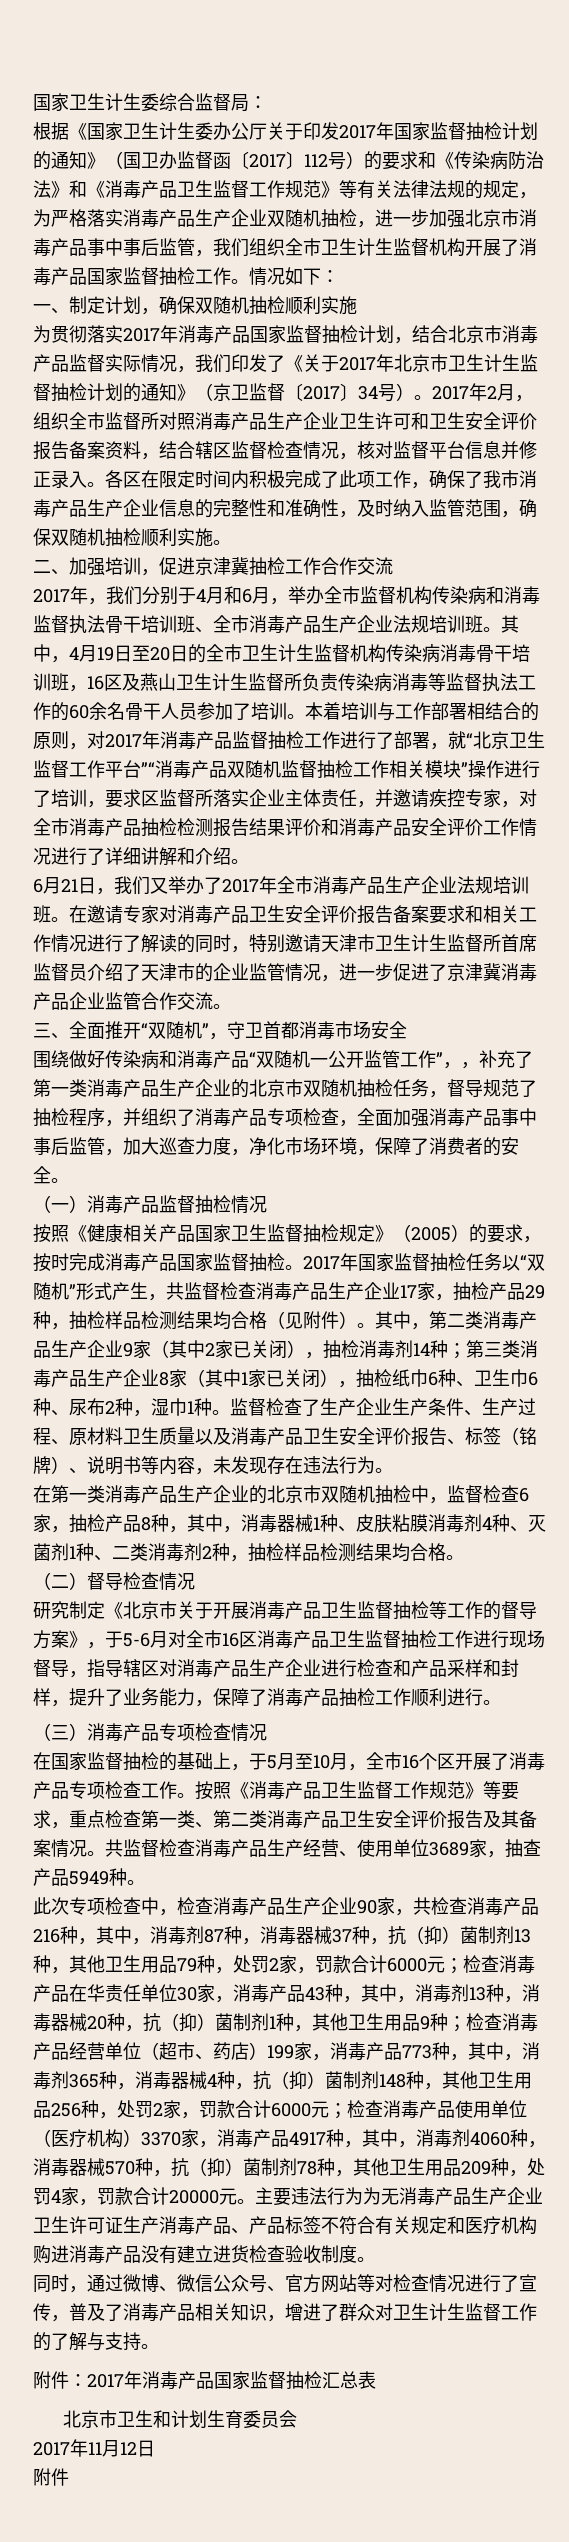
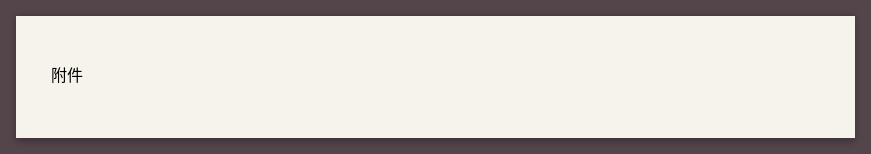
- 国家卫生计生委综合监督局：
- 根据《国家卫生计生委办公厅关于印发2017年国家监督抽检计划的通知》（国卫办监督函〔2017〕112号）的要求和《传染病防治法》和《消毒产品卫生监督工作规范》等有关法律法规的规定，为严格落实消毒产品生产企业双随机抽检，进一步加强北京市消毒产品事中事后监管，我们组织全市卫生计生监督机构开展了消毒产品国家监督抽检工作。情况如下：
- 一、制定计划，确保双随机抽检顺利实施
- 为贯彻落实2017年消毒产品国家监督抽检计划，结合北京市消毒产品监督实际情况，我们印发了《关于2017年北京市卫生计生监督抽检计划的通知》（京卫监督〔2017〕34号）。2017年2月，组织全市监督所对照消毒产品生产企业卫生许可和卫生安全评价报告备案资料，结合辖区监督检查情况，核对监督平台信息并修正录入。各区在限定时间内积极完成了此项工作，确保了我市消毒产品生产企业信息的完整性和准确性，及时纳入监管范围，确保双随机抽检顺利实施。
- 二、加强培训，促进京津冀抽检工作合作交流
- 2017年，我们分别于4月和6月，举办全市监督机构传染病和消毒监督执法骨干培训班、全市消毒产品生产企业法规培训班。其中，4月19日至20日的全市卫生计生监督机构传染病消毒骨干培训班，16区及燕山卫生计生监督所负责传染病消毒等监督执法工作的60余名骨干人员参加了培训。本着培训与工作部署相结合的原则，对2017年消毒产品监督抽检工作进行了部署，就“北京卫生监督工作平台”“消毒产品双随机监督抽检工作相关模块”操作进行了培训，要求区监督所落实企业主体责任，并邀请疾控专家，对全市消毒产品抽检检测报告结果评价和消毒产品安全评价工作情况进行了详细讲解和介绍。
- 6月21日，我们又举办了2017年全市消毒产品生产企业法规培训班。在邀请专家对消毒产品卫生安全评价报告备案要求和相关工作情况进行了解读的同时，特别邀请天津市卫生计生监督所首席监督员介绍了天津市的企业监管情况，进一步促进了京津冀消毒产品企业监管合作交流。
- 三、全面推开“双随机”，守卫首都消毒市场安全
- 围绕做好传染病和消毒产品“双随机一公开监管工作”，，补充了第一类消毒产品生产企业的北京市双随机抽检任务，督导规范了抽检程序，并组织了消毒产品专项检查，全面加强消毒产品事中事后监管，加大巡查力度，净化市场环境，保障了消费者的安全。
- （一）消毒产品监督抽检情况
- 按照《健康相关产品国家卫生监督抽检规定》（2005）的要求，按时完成消毒产品国家监督抽检。2017年国家监督抽检任务以“双随机”形式产生，共监督检查消毒产品生产企业17家，抽检产品29种，抽检样品检测结果均合格（见附件）。其中，第二类消毒产品生产企业9家（其中2家已关闭），抽检消毒剂14种；第三类消毒产品生产企业8家（其中1家已关闭），抽检纸巾6种、卫生巾6种、尿布2种，湿巾1种。监督检查了生产企业生产条件、生产过程、原材料卫生质量以及消毒产品卫生安全评价报告、标签（铭牌）、说明书等内容，未发现存在违法行为。
- 在第一类消毒产品生产企业的北京市双随机抽检中，监督检查6家，抽检产品8种，其中，消毒器械1种、皮肤粘膜消毒剂4种、灭菌剂1种、二类消毒剂2种，抽检样品检测结果均合格。
- （二）督导检查情况
- 研究制定《北京市关于开展消毒产品卫生监督抽检等工作的督导方案》，于5-6月对全市16区消毒产品卫生监督抽检工作进行现场督导，指导辖区对消毒产品生产企业进行检查和产品采样和封样，提升了业务能力，保障了消毒产品抽检工作顺利进行。
- （三）消毒产品专项检查情况
- 在国家监督抽检的基础上，于5月至10月，全市16个区开展了消毒产品专项检查工作。按照《消毒产品卫生监督工作规范》等要求，重点检查第一类、第二类消毒产品卫生安全评价报告及其备案情况。共监督检查消毒产品生产经营、使用单位3689家，抽查产品5949种。
- 此次专项检查中，检查消毒产品生产企业90家，共检查消毒产品216种，其中，消毒剂87种，消毒器械37种，抗（抑）菌制剂13种，其他卫生用品79种，处罚2家，罚款合计6000元；检查消毒产品在华责任单位30家，消毒产品43种，其中，消毒剂13种，消毒器械20种，抗（抑）菌制剂1种，其他卫生用品9种；检查消毒产品经营单位（超市、药店）199家，消毒产品773种，其中，消毒剂365种，消毒器械4种，抗（抑）菌制剂148种，其他卫生用品256种，处罚2家，罚款合计6000元；检查消毒产品使用单位（医疗机构）3370家，消毒产品4917种，其中，消毒剂4060种，消毒器械570种，抗（抑）菌制剂78种，其他卫生用品209种，处罚4家，罚款合计20000元。主要违法行为为无消毒产品生产企业卫生许可证生产消毒产品、产品标签不符合有关规定和医疗机构购进消毒产品没有建立进货检查验收制度。
- 同时，通过微博、微信公众号、官方网站等对检查情况进行了宣传，普及了消毒产品相关知识，增进了群众对卫生计生监督工作的了解与支持。
- 附件：2017年消毒产品国家监督抽检汇总表
- 北京市卫生和计划生育委员会
- 2017年11月12日

